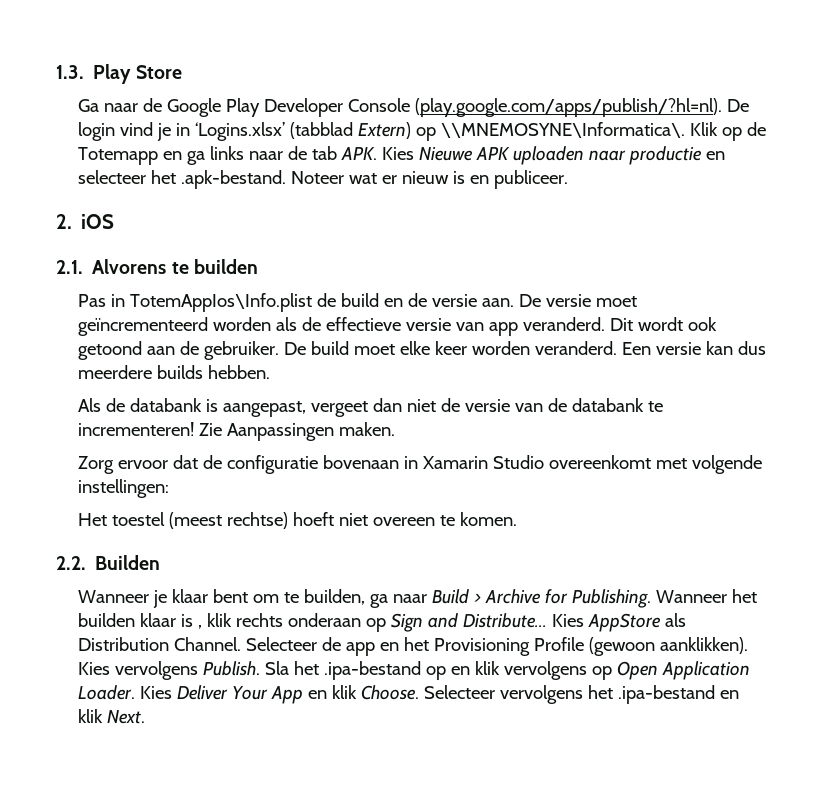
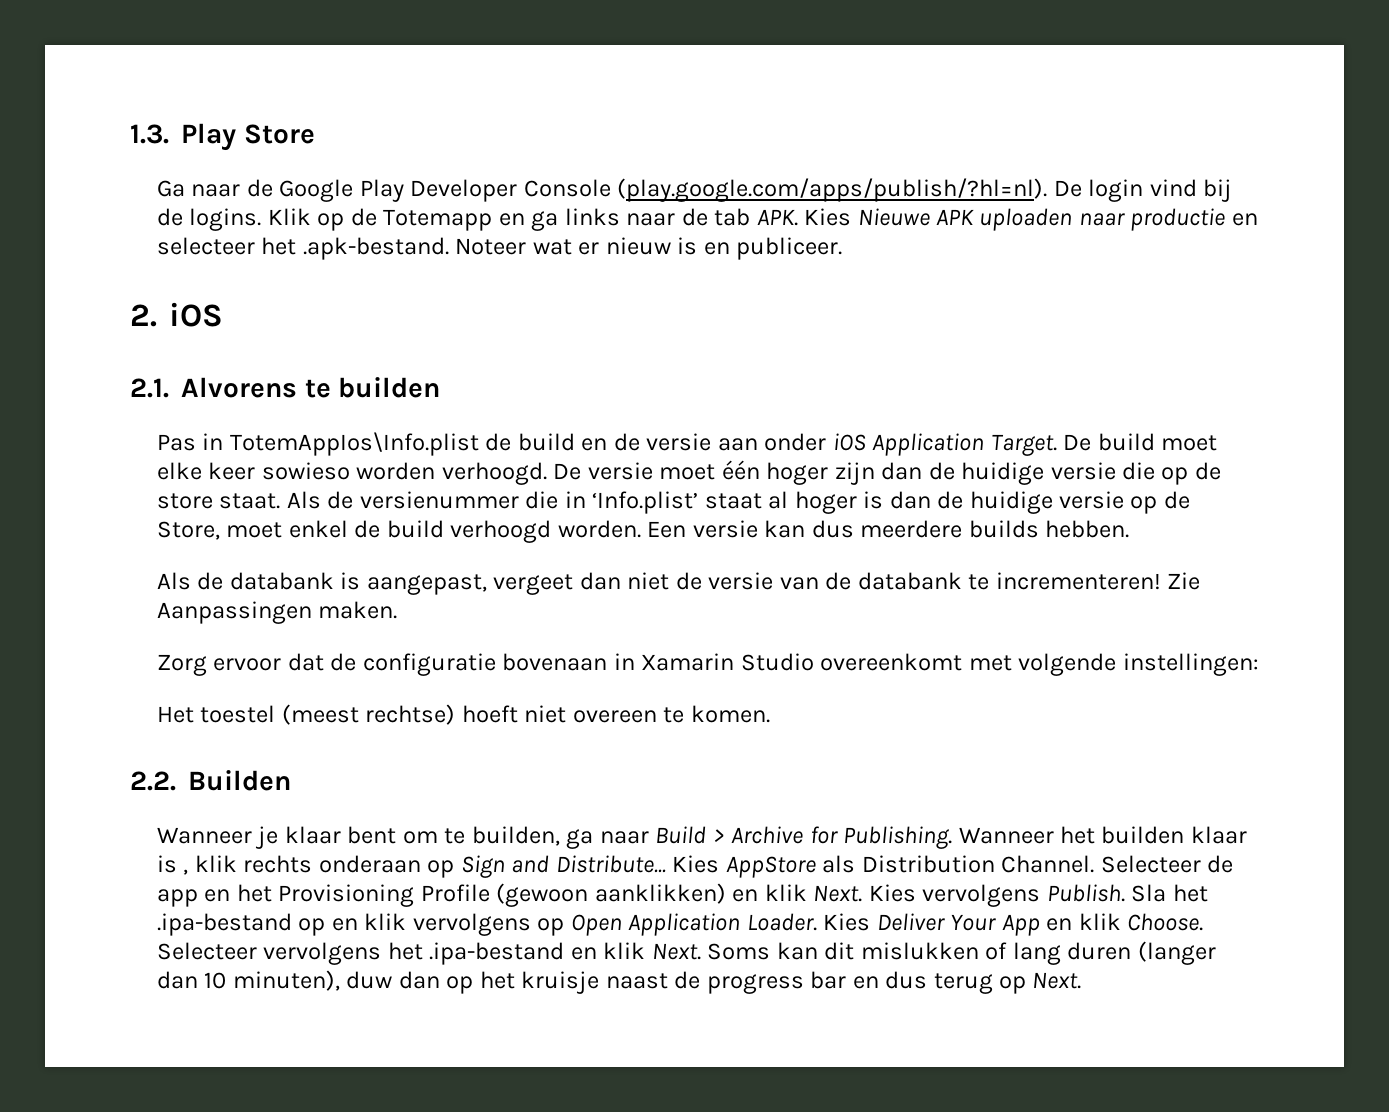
- Ga naar de Google Play Developer Console (play.google.com/apps/publish/?hl=nl). De login vind je in ‘Logins.xlsx’ (tabblad Extern) op \\MNEMOSYNE\Informatica\.
+ Ga naar de Google Play Developer Console (play.google.com/apps/publish/?hl=nl). De login vind bij de logins.
- Pas in TotemAppIos\Info.plist de build en de versie aan. De versie moet geïncrementeerd worden als de effectieve versie van app veranderd. Dit wordt ook getoond aan de gebruiker.
+ Pas in TotemAppIos\Info.plist de build en de versie aan onder iOS Application Target.
- De build moet elke keer worden veranderd.
+ De build moet elke keer sowieso worden verhoogd. De versie moet één hoger zijn dan de huidige versie die op de store staat. Als de versienummer die in ‘Info.plist’ staat al hoger is dan de huidige versie op de Store, moet enkel de build verhoogd worden.
- Selecteer de app en het Provisioning Profile (gewoon aanklikken).
+ Selecteer de app en het Provisioning Profile (gewoon aanklikken) en klik Next.
+ Soms kan dit mislukken of lang duren (langer dan 10 minuten), duw dan op het kruisje naast de progress bar en dus terug op Next.

